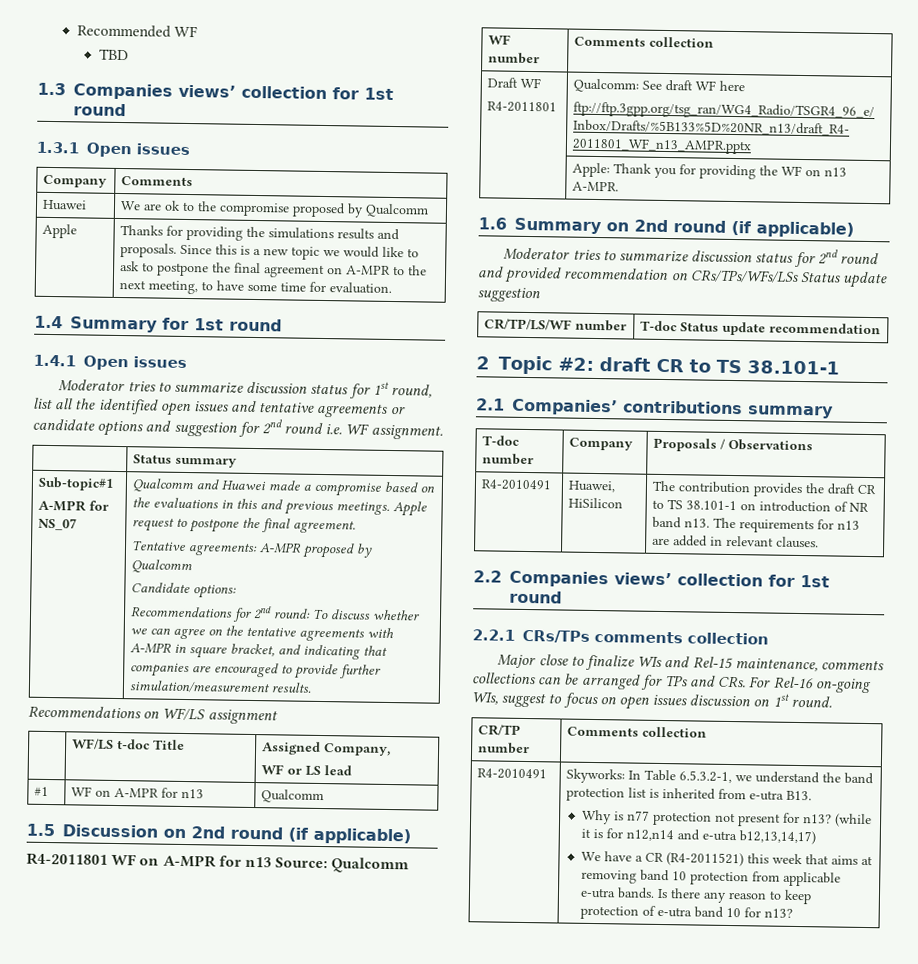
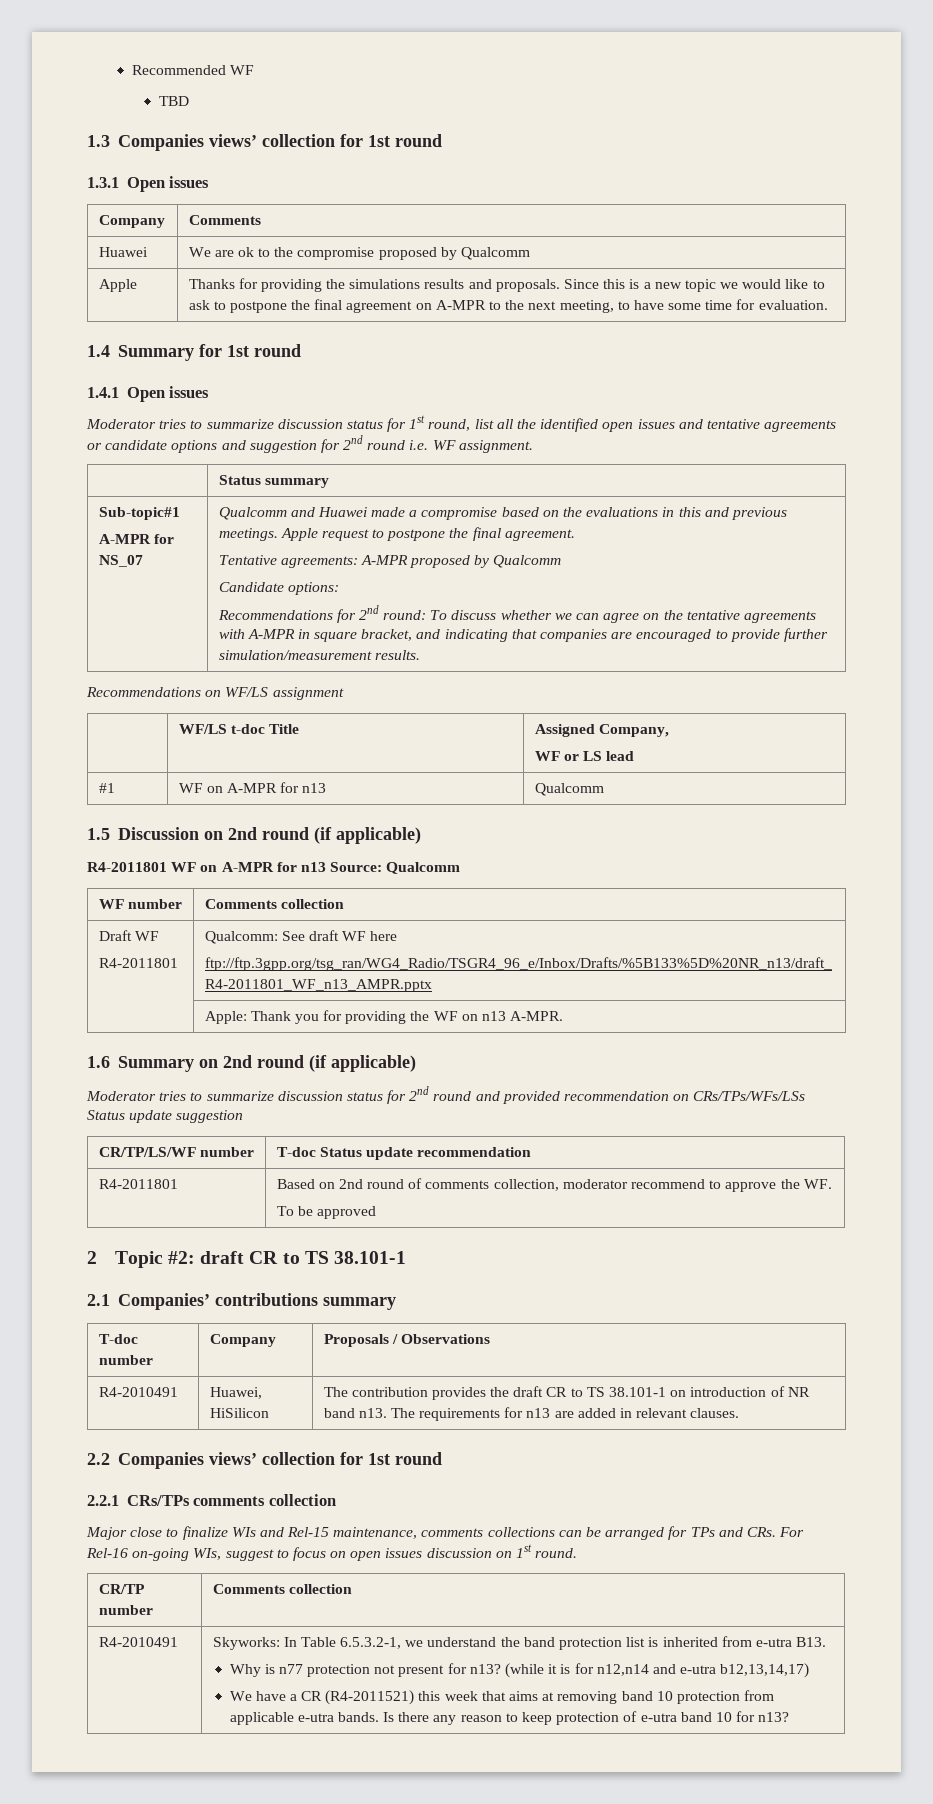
+ R4-2011801 | Based on 2nd round of comments collection, moderator recommend to approve the WF.
+ To be approved

